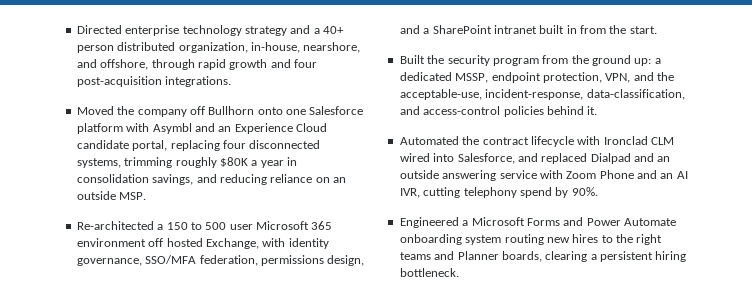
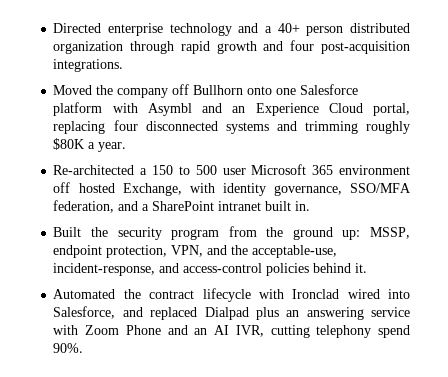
- Directed enterprise technology strategy and a 40+ person distributed organization, in-house, nearshore, and offshore, through rapid growth and four post-acquisition integrations.
+ Directed enterprise technology and a 40+ person distributed organization through rapid growth and four post-acquisition integrations.
- Moved the company off Bullhorn onto one Salesforce platform with Asymbl and an Experience Cloud candidate portal, replacing four disconnected systems, trimming roughly $80K a year in consolidation savings, and reducing reliance on an outside MSP.
+ Moved the company off Bullhorn onto one Salesforce platform with Asymbl and an Experience Cloud portal, replacing four disconnected systems and trimming roughly $80K a year.
- Re-architected a 150 to 500 user Microsoft 365 environment off hosted Exchange, with identity governance, SSO/MFA federation, permissions design, and a SharePoint intranet built in from the start.
+ Re-architected a 150 to 500 user Microsoft 365 environment off hosted Exchange, with identity governance, SSO/MFA federation, and a SharePoint intranet built in.
- Built the security program from the ground up: a dedicated MSSP, endpoint protection, VPN, and the acceptable-use, incident-response, data-classification, and access-control policies behind it.
+ Built the security program from the ground up: MSSP, endpoint protection, VPN, and the acceptable-use, incident-response, and access-control policies behind it.
- Automated the contract lifecycle with Ironclad CLM wired into Salesforce, and replaced Dialpad and an outside answering service with Zoom Phone and an AI IVR, cutting telephony spend by 90%.
+ Automated the contract lifecycle with Ironclad wired into Salesforce, and replaced Dialpad plus an answering service with Zoom Phone and an AI IVR, cutting telephony spend 90%.
- Engineered a Microsoft Forms and Power Automate onboarding system routing new hires to the right teams and Planner boards, clearing a persistent hiring bottleneck.

